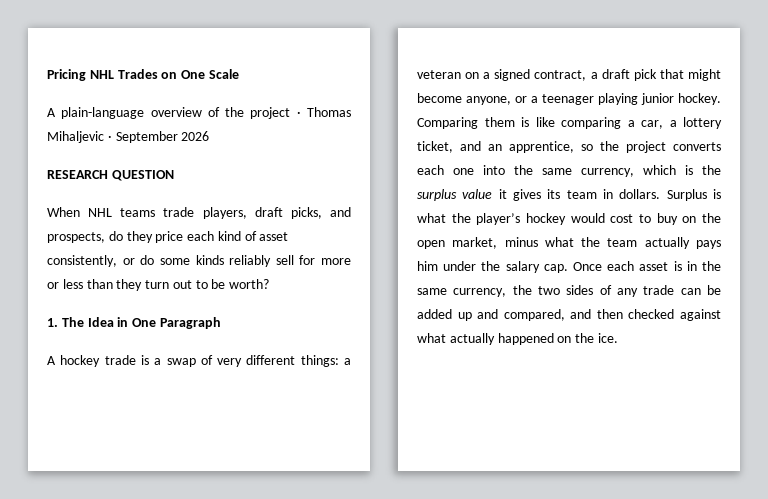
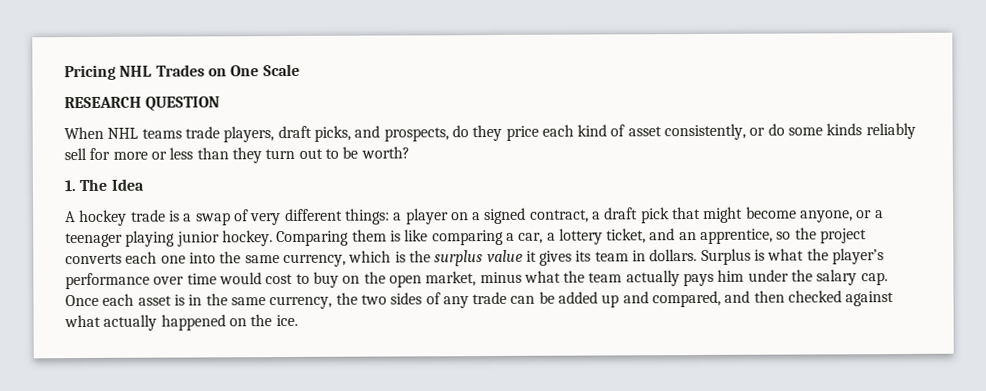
- A plain-language overview of the project · Thomas Mihaljevic · September 2026
- 1. The Idea in One Paragraph
+ 1. The Idea
- A hockey trade is a swap of very different things: a veteran on a signed contract, a draft pick that might become anyone, or a teenager playing junior hockey.
+ A hockey trade is a swap of very different things: a player on a signed contract, a draft pick that might become anyone, or a teenager playing junior hockey.
- Surplus is what the player’s hockey would cost to buy on the open market, minus what the team actually pays him under the salary cap.
+ Surplus is what the player’s performance over time would cost to buy on the open market, minus what the team actually pays him under the salary cap.

